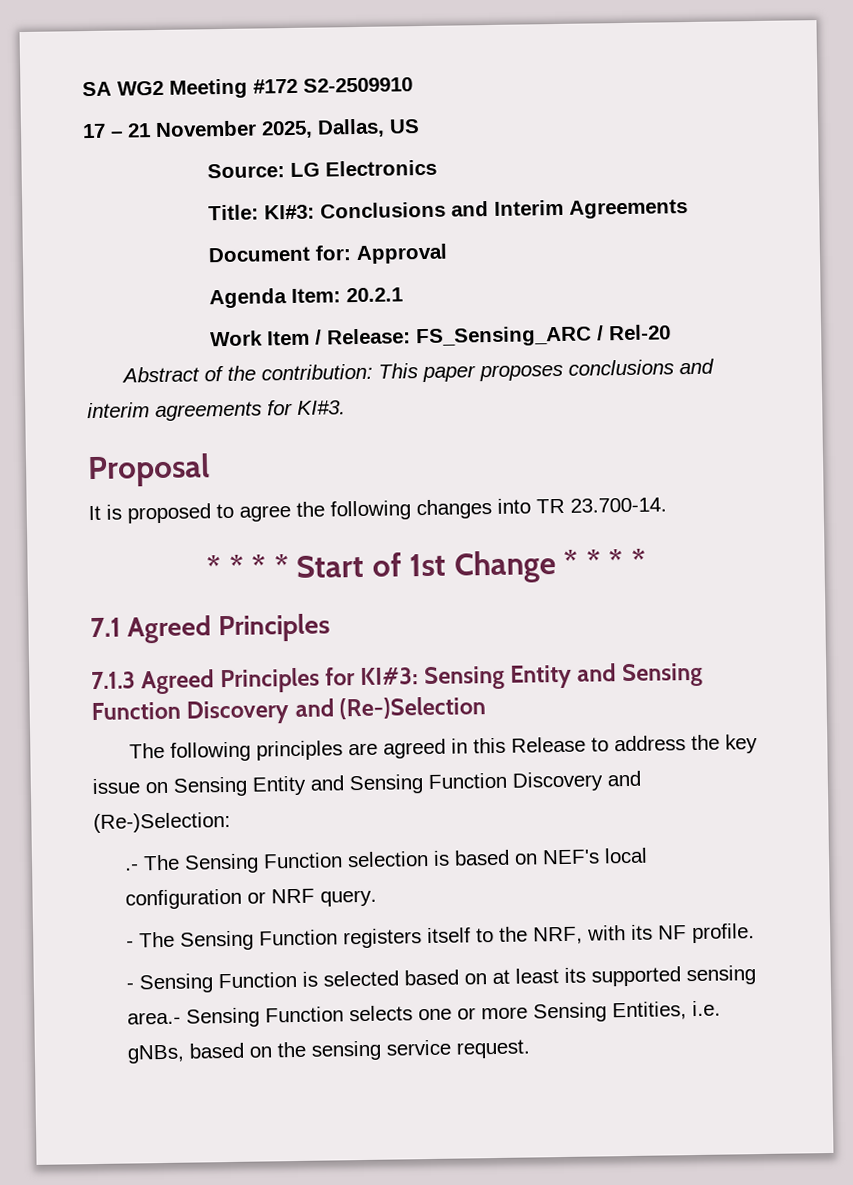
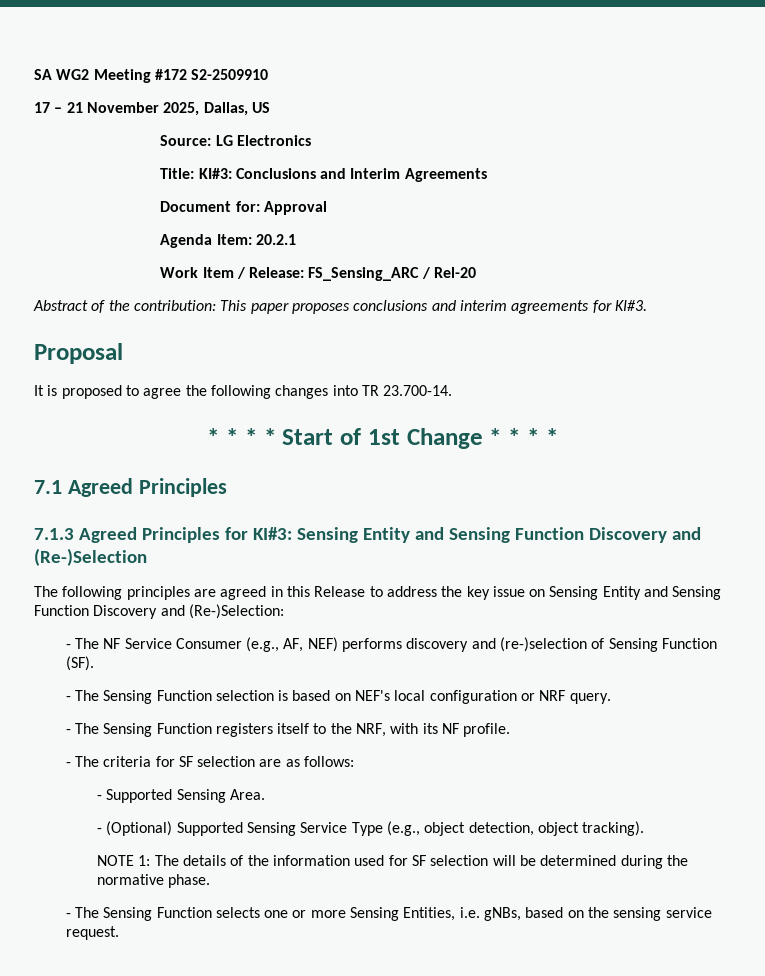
- .- The Sensing Function selection is based on NEF's local configuration or NRF query.
+ - The NF Service Consumer (e.g., AF, NEF) performs discovery and (re-)selection of Sensing Function (SF).
+ - The Sensing Function selection is based on NEF's local configuration or NRF query.
- - Sensing Function is selected based on at least its supported sensing area.- Sensing Function selects one or more Sensing Entities, i.e. gNBs, based on the sensing service request.
+ - The criteria for SF selection are as follows:
+ - Supported Sensing Area.
+ - (Optional) Supported Sensing Service Type (e.g., object detection, object tracking).
+ NOTE 1: The details of the information used for SF selection will be determined during the normative phase.
+ - The Sensing Function selects one or more Sensing Entities, i.e. gNBs, based on the sensing service request.

